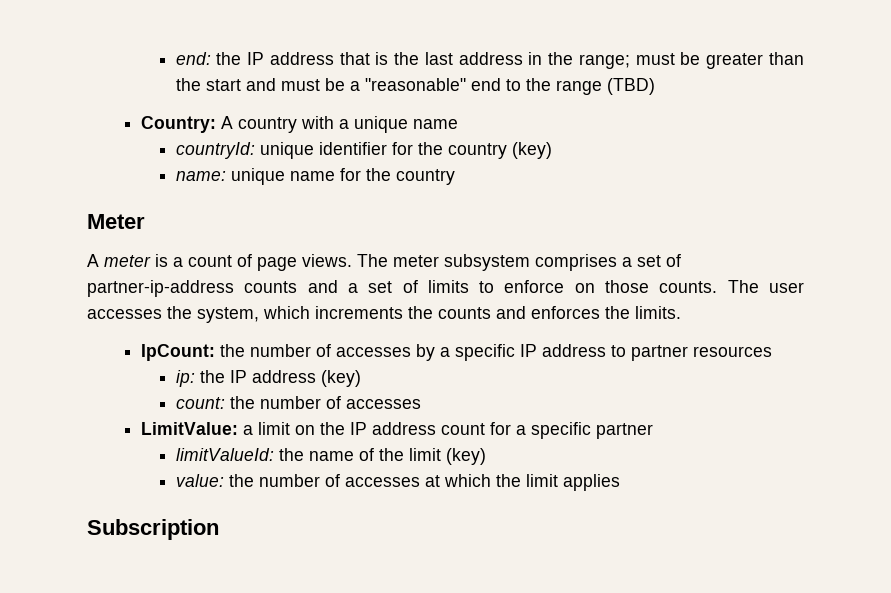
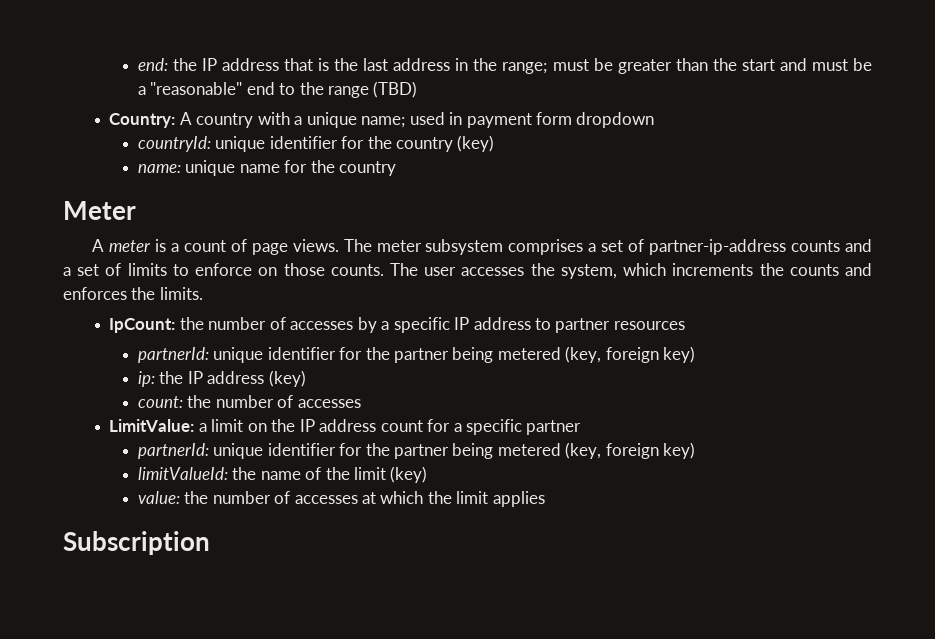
- Country: A country with a unique name
+ Country: A country with a unique name; used in payment form dropdown
  IpCount: the number of accesses by a specific IP address to partner resources
+ partnerId: unique identifier for the partner being metered (key, foreign key)
  LimitValue: a limit on the IP address count for a specific partner
+ partnerId: unique identifier for the partner being metered (key, foreign key)

